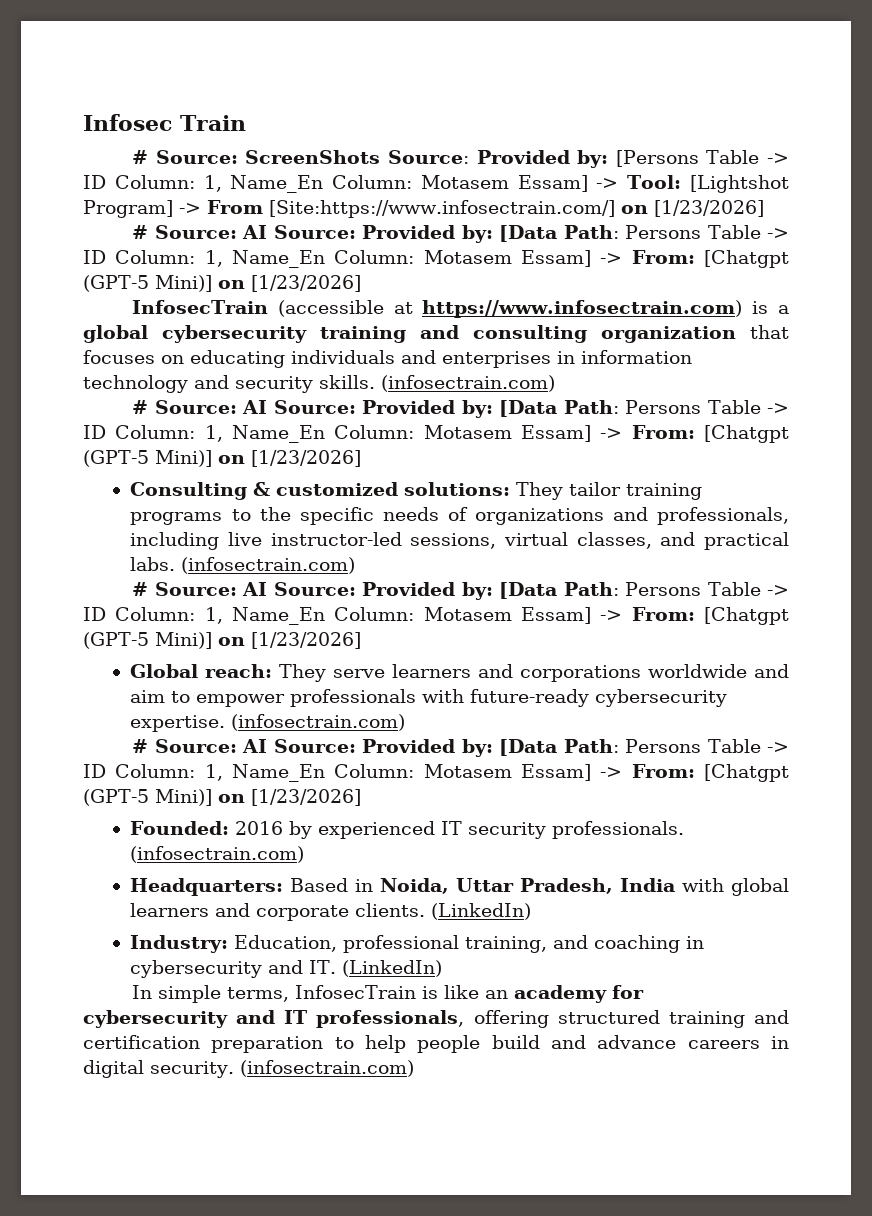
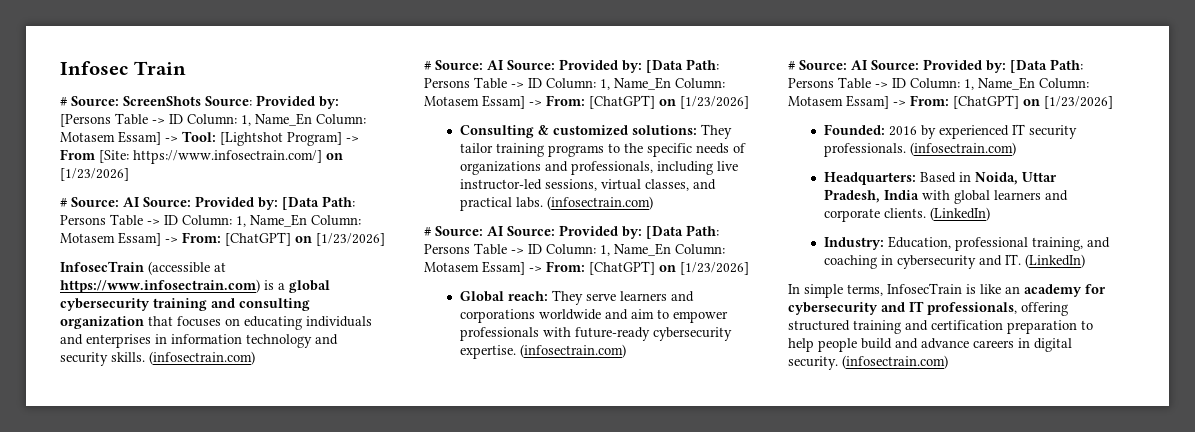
- # Source: ScreenShots Source: Provided by: [Persons Table -> ID Column: 1, Name_En Column: Motasem Essam] -> Tool: [Lightshot Program] -> From [Site:https://www.infosectrain.com/] on [1/23/2026]
- # Source: AI Source: Provided by: [Data Path: Persons Table -> ID Column: 1, Name_En Column: Motasem Essam] -> From: [Chatgpt (GPT‑5 Mini)] on [1/23/2026]
+ # Source: ScreenShots Source: Provided by: [Persons Table -> ID Column: 1, Name_En Column: Motasem Essam] -> Tool: [Lightshot Program] -> From [Site: https://www.infosectrain.com/] on [1/23/2026]
+ # Source: AI Source: Provided by: [Data Path: Persons Table -> ID Column: 1, Name_En Column: Motasem Essam] -> From: [ChatGPT] on [1/23/2026]
  InfosecTrain (accessible at https://www.infosectrain.com) is a global cybersecurity training and consulting organization that focuses on educating individuals and enterprises in information technology and security skills. (infosectrain.com)
- # Source: AI Source: Provided by: [Data Path: Persons Table -> ID Column: 1, Name_En Column: Motasem Essam] -> From: [Chatgpt (GPT‑5 Mini)] on [1/23/2026]
+ # Source: AI Source: Provided by: [Data Path: Persons Table -> ID Column: 1, Name_En Column: Motasem Essam] -> From: [ChatGPT] on [1/23/2026]
  Consulting & customized solutions: They tailor training programs to the specific needs of organizations and professionals, including live instructor-led sessions, virtual classes, and practical labs. (infosectrain.com)
- # Source: AI Source: Provided by: [Data Path: Persons Table -> ID Column: 1, Name_En Column: Motasem Essam] -> From: [Chatgpt (GPT‑5 Mini)] on [1/23/2026]
+ # Source: AI Source: Provided by: [Data Path: Persons Table -> ID Column: 1, Name_En Column: Motasem Essam] -> From: [ChatGPT] on [1/23/2026]
  Global reach: They serve learners and corporations worldwide and aim to empower professionals with future-ready cybersecurity expertise. (infosectrain.com)
- # Source: AI Source: Provided by: [Data Path: Persons Table -> ID Column: 1, Name_En Column: Motasem Essam] -> From: [Chatgpt (GPT‑5 Mini)] on [1/23/2026]
+ # Source: AI Source: Provided by: [Data Path: Persons Table -> ID Column: 1, Name_En Column: Motasem Essam] -> From: [ChatGPT] on [1/23/2026]

